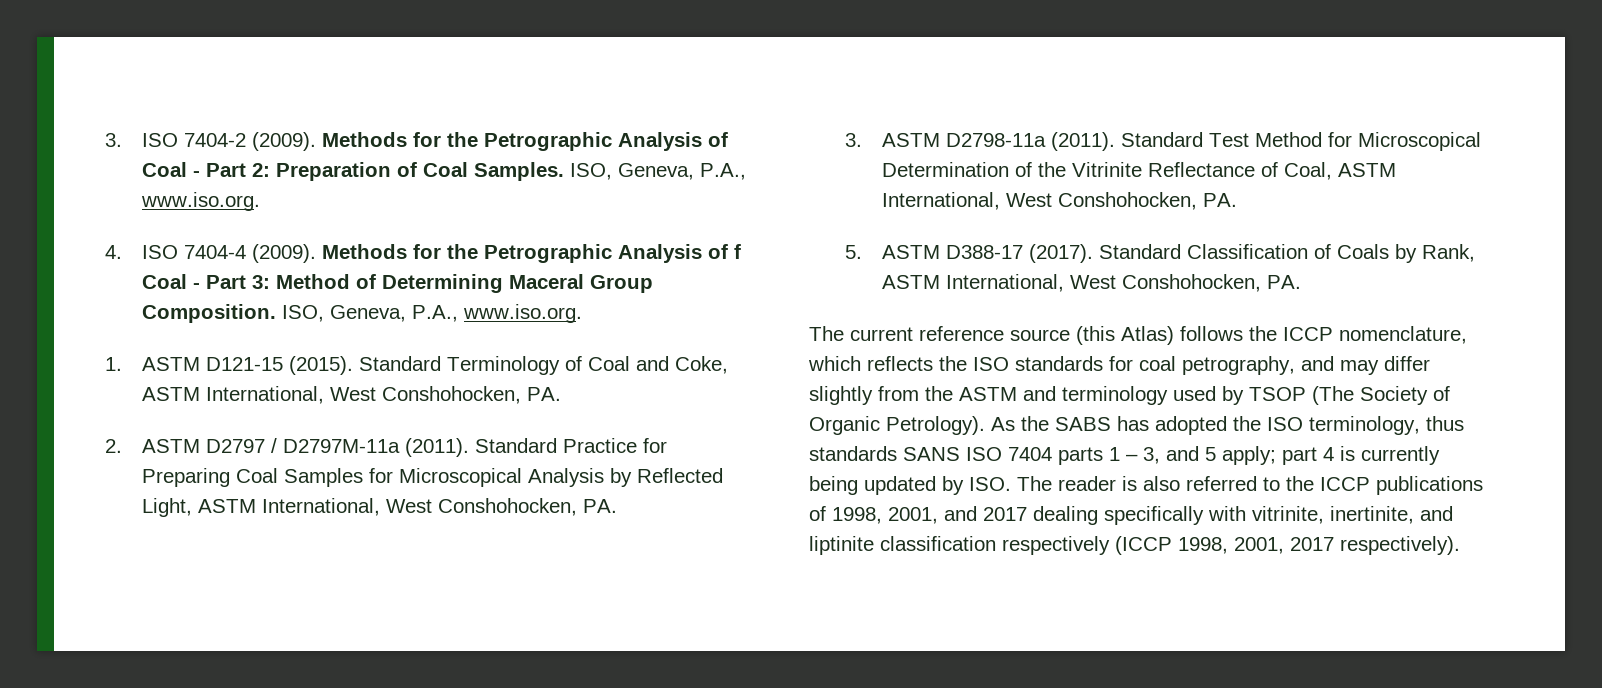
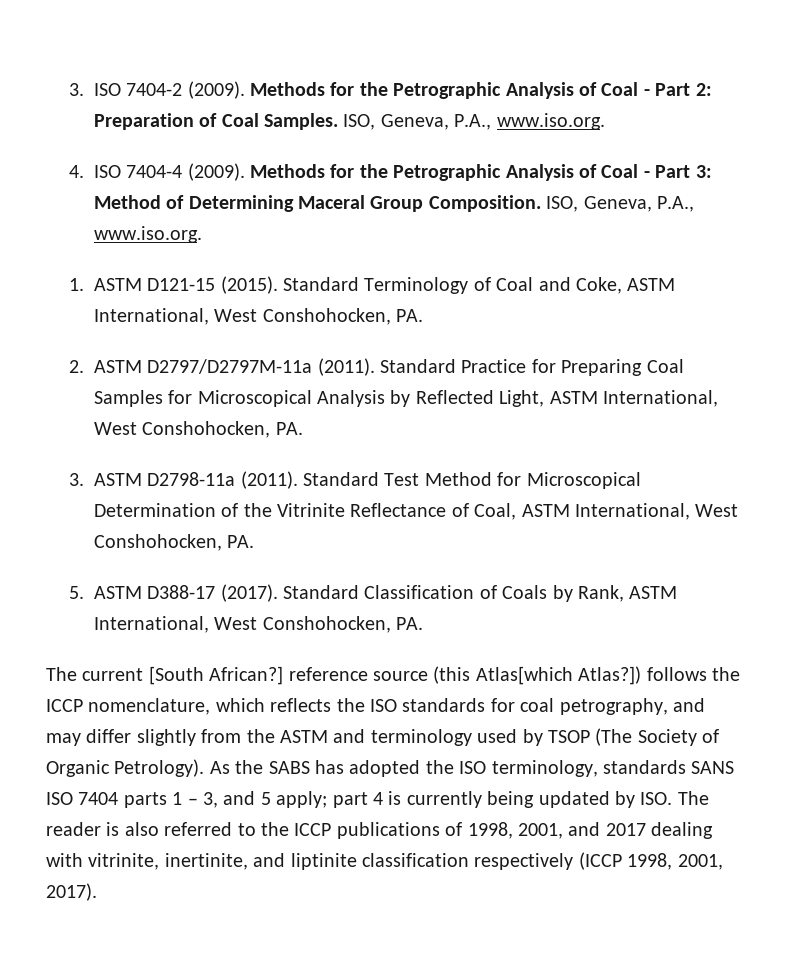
- Methods for the Petrographic Analysis of f Coal - Part 3: Method of Determining Maceral Group Composition.
+ Methods for the Petrographic Analysis of Coal - Part 3: Method of Determining Maceral Group Composition.
- 2. ASTM D2797 / D2797M-11a (2011).
+ 2. ASTM D2797/D2797M-11a (2011).
- The current reference source (this Atlas) follows the ICCP nomenclature, which reflects the ISO standards for coal petrography, and may differ slightly from the ASTM and terminology used by TSOP (The Society of Organic Petrology).
+ The current [South African?] reference source (this Atlas[which Atlas?]) follows the ICCP nomenclature, which reflects the ISO standards for coal petrography, and may differ slightly from the ASTM and terminology used by TSOP (The Society of Organic Petrology).
- As the SABS has adopted the ISO terminology, thus standards SANS ISO 7404 parts 1 – 3, and 5 apply; part 4 is currently being updated by ISO. The reader is also referred to the ICCP publications of 1998, 2001, and 2017 dealing specifically with vitrinite, inertinite, and liptinite classification respectively (ICCP 1998, 2001, 2017 respectively).
+ As the SABS has adopted the ISO terminology, standards SANS ISO 7404 parts 1 – 3, and 5 apply; part 4 is currently being updated by ISO. The reader is also referred to the ICCP publications of 1998, 2001, and 2017 dealing with vitrinite, inertinite, and liptinite classification respectively (ICCP 1998, 2001, 2017).

